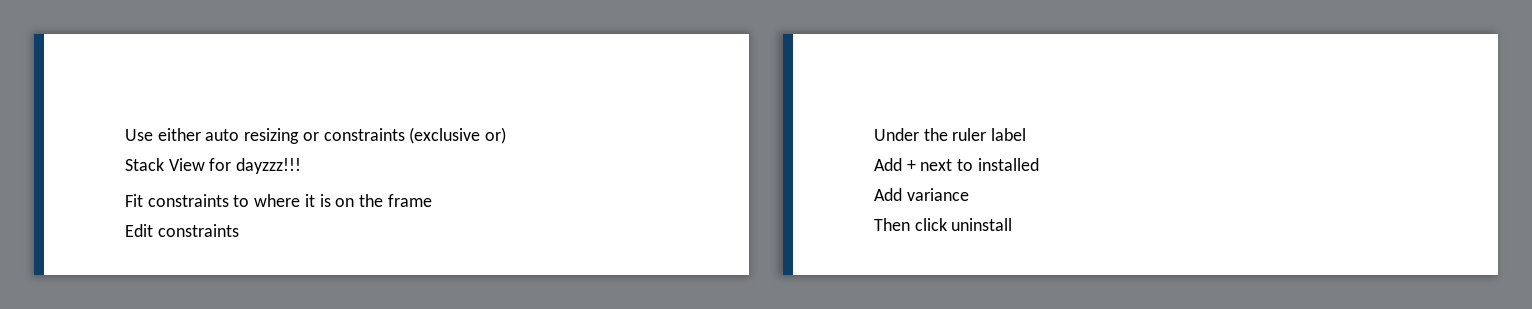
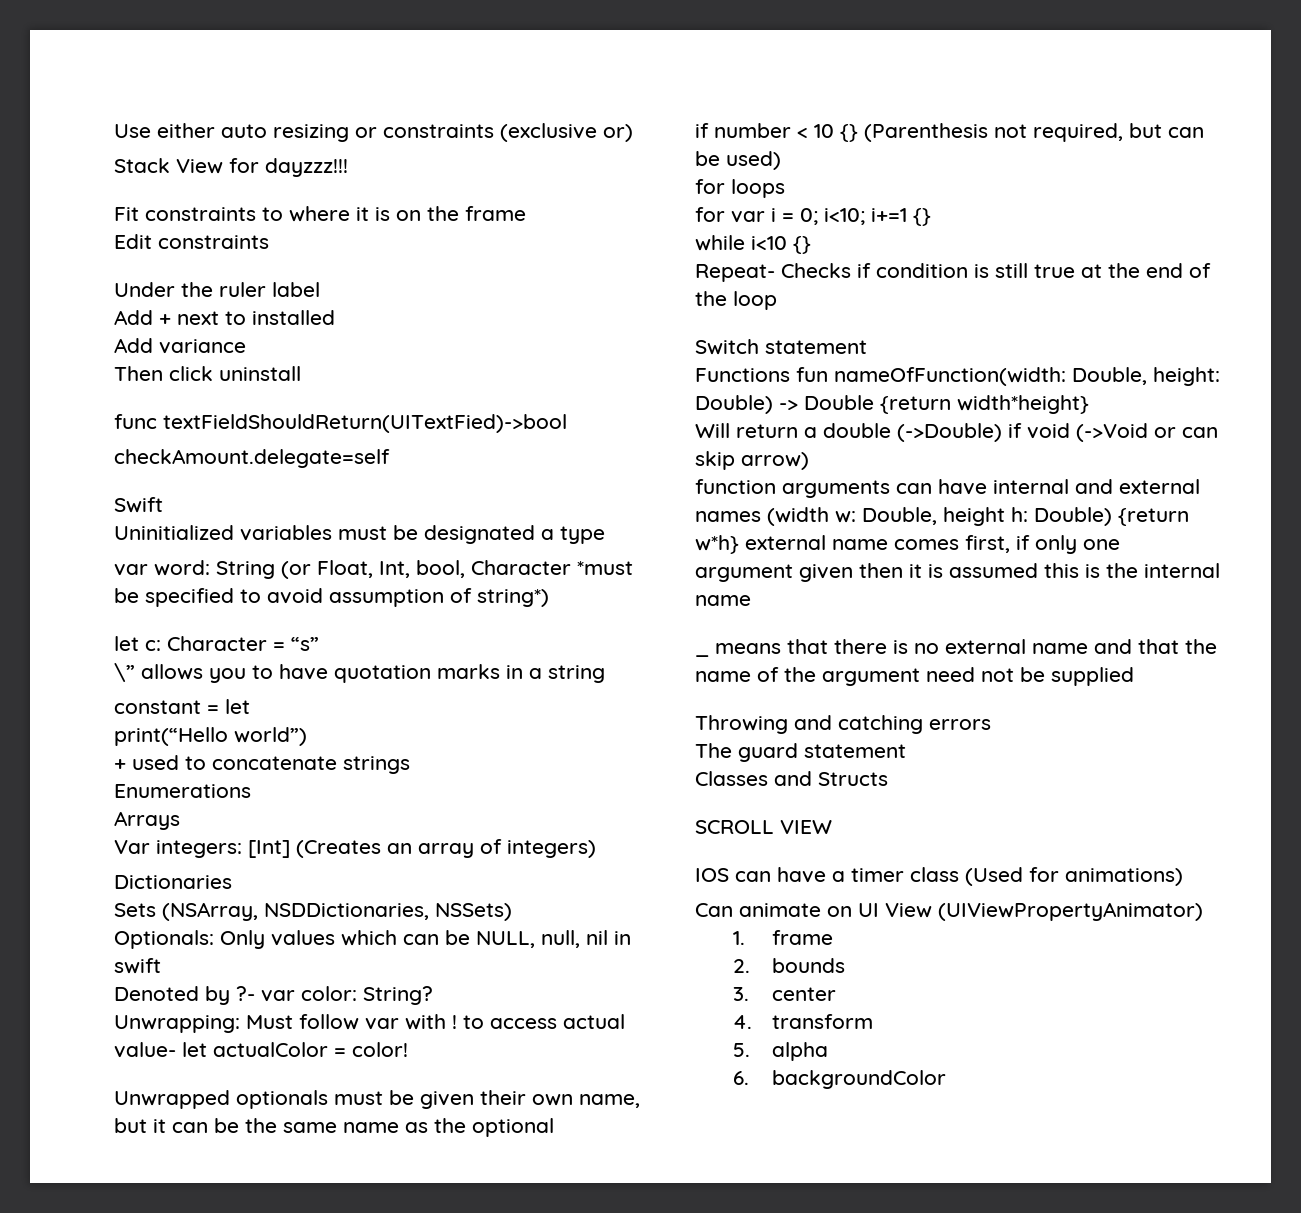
+ func textFieldShouldReturn(UITextFied)->bool
+ checkAmount.delegate=self
+ Swift
+ Uninitialized variables must be designated a type
+ var word: String (or Float, Int, bool, Character *must be specified to avoid assumption of string*)
+ let c: Character = “s”
+ \” allows you to have quotation marks in a string
+ constant = let
+ print(“Hello world”)
+ + used to concatenate strings
+ Enumerations
+ Arrays
+ Var integers: [Int] (Creates an array of integers)
+ Dictionaries
+ Sets (NSArray, NSDDictionaries, NSSets)
+ Optionals: Only values which can be NULL, null, nil in swift
+ Denoted by ?- var color: String?
+ Unwrapping: Must follow var with ! to access actual value- let actualColor = color!
+ Unwrapped optionals must be given their own name, but it can be the same name as the optional
+ if number < 10 {} (Parenthesis not required, but can be used)
+ for loops
+ for var i = 0; i<10; i+=1 {}
+ while i<10 {}
+ Repeat- Checks if condition is still true at the end of the loop
+ Switch statement
+ Functions fun nameOfFunction(width: Double, height: Double) -> Double {return width*height}
+ Will return a double (->Double) if void (->Void or can skip arrow)
+ function arguments can have internal and external names (width w: Double, height h: Double) {return w*h} external name comes first, if only one argument given then it is assumed this is the internal name
+ _ means that there is no external name and that the name of the argument need not be supplied
+ Throwing and catching errors
+ The guard statement
+ Classes and Structs
+ SCROLL VIEW
+ IOS can have a timer class (Used for animations)
+ Can animate on UI View (UIViewPropertyAnimator)
+ 1. frame
+ 2. bounds
+ 3. center
+ 4. transform
+ 5. alpha
+ 6. backgroundColor

